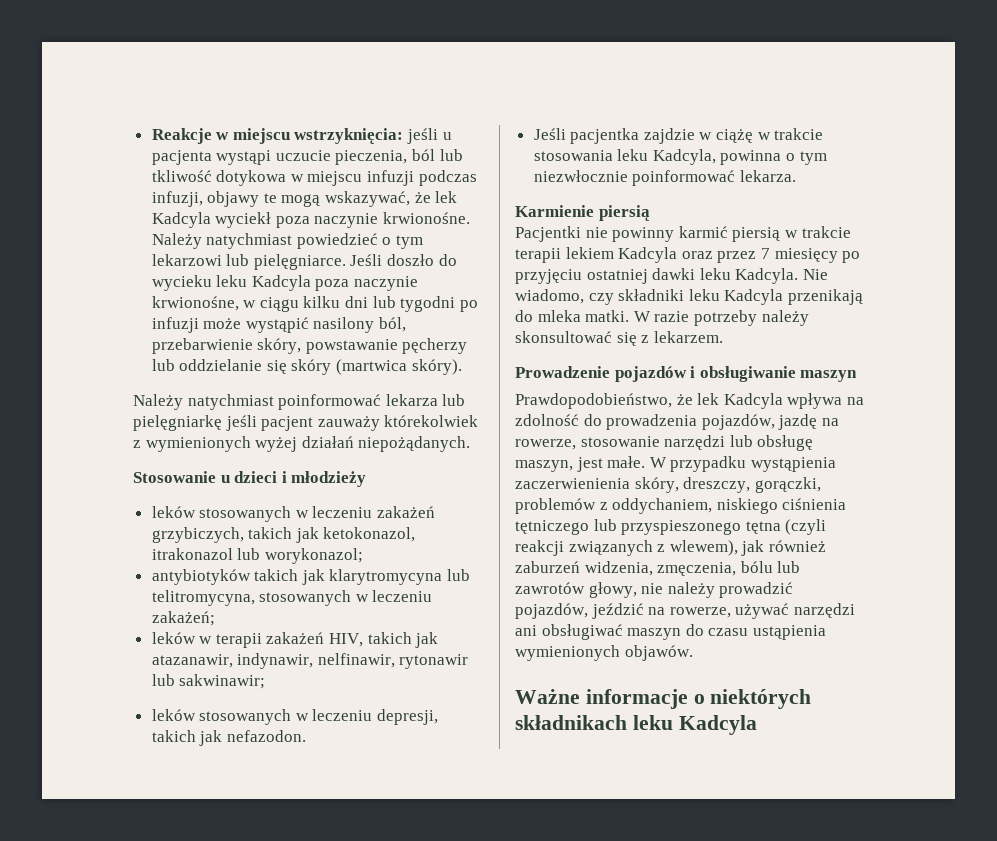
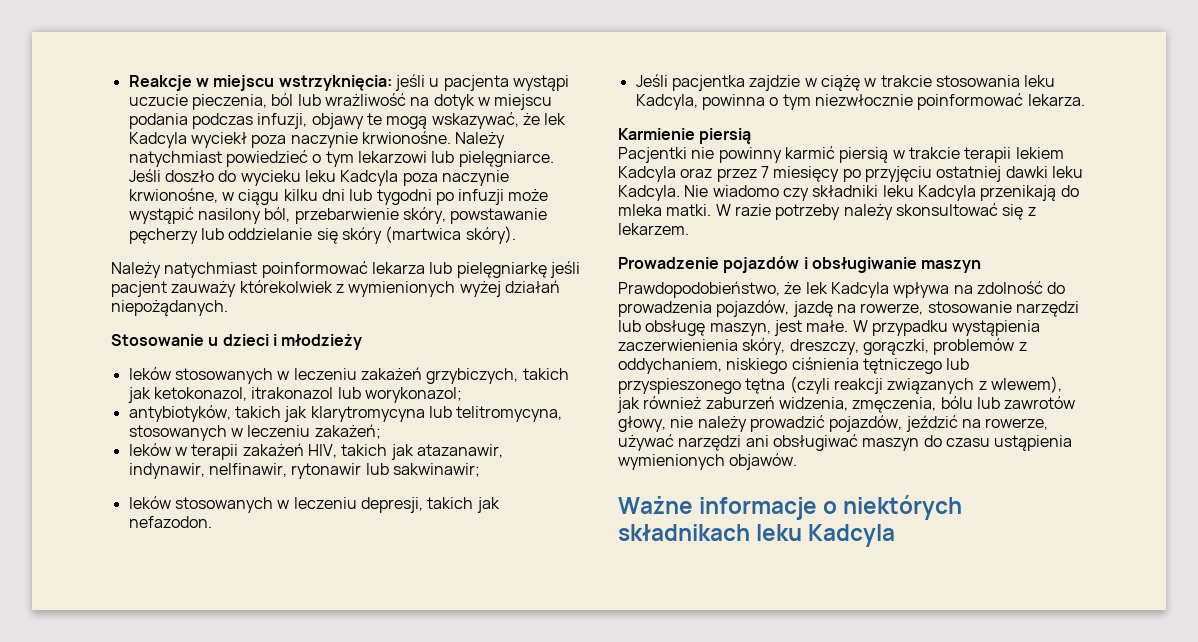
- Reakcje w miejscu wstrzyknięcia: jeśli u pacjenta wystąpi uczucie pieczenia, ból lub tkliwość dotykowa w miejscu infuzji podczas infuzji, objawy te mogą wskazywać, że lek Kadcyla wyciekł poza naczynie krwionośne.
+ Reakcje w miejscu wstrzyknięcia: jeśli u pacjenta wystąpi uczucie pieczenia, ból lub wrażliwość na dotyk w miejscu podania podczas infuzji, objawy te mogą wskazywać, że lek Kadcyla wyciekł poza naczynie krwionośne.
- antybiotyków takich jak klarytromycyna lub telitromycyna, stosowanych w leczeniu zakażeń;
+ antybiotyków, takich jak klarytromycyna lub telitromycyna, stosowanych w leczeniu zakażeń;
- Nie wiadomo, czy składniki leku Kadcyla przenikają do mleka matki.
+ Nie wiadomo czy składniki leku Kadcyla przenikają do mleka matki.

